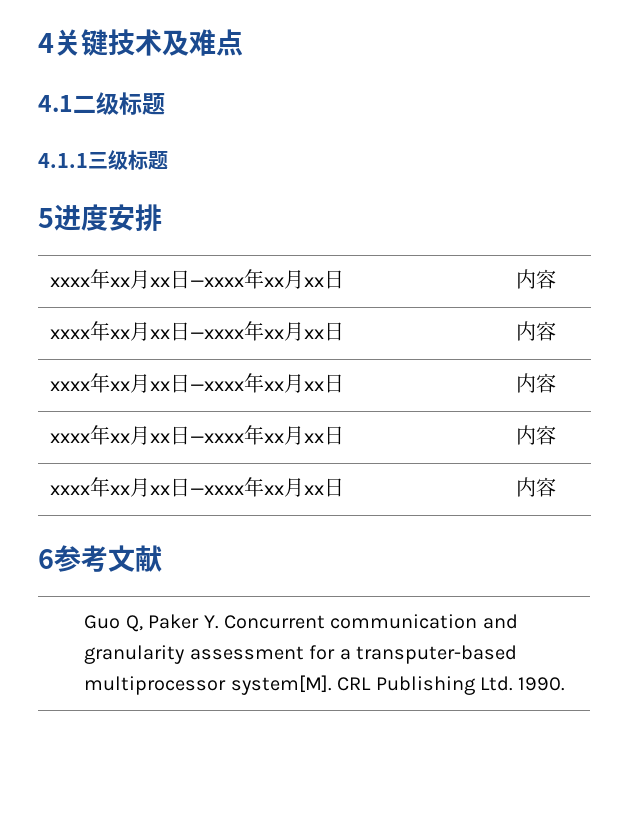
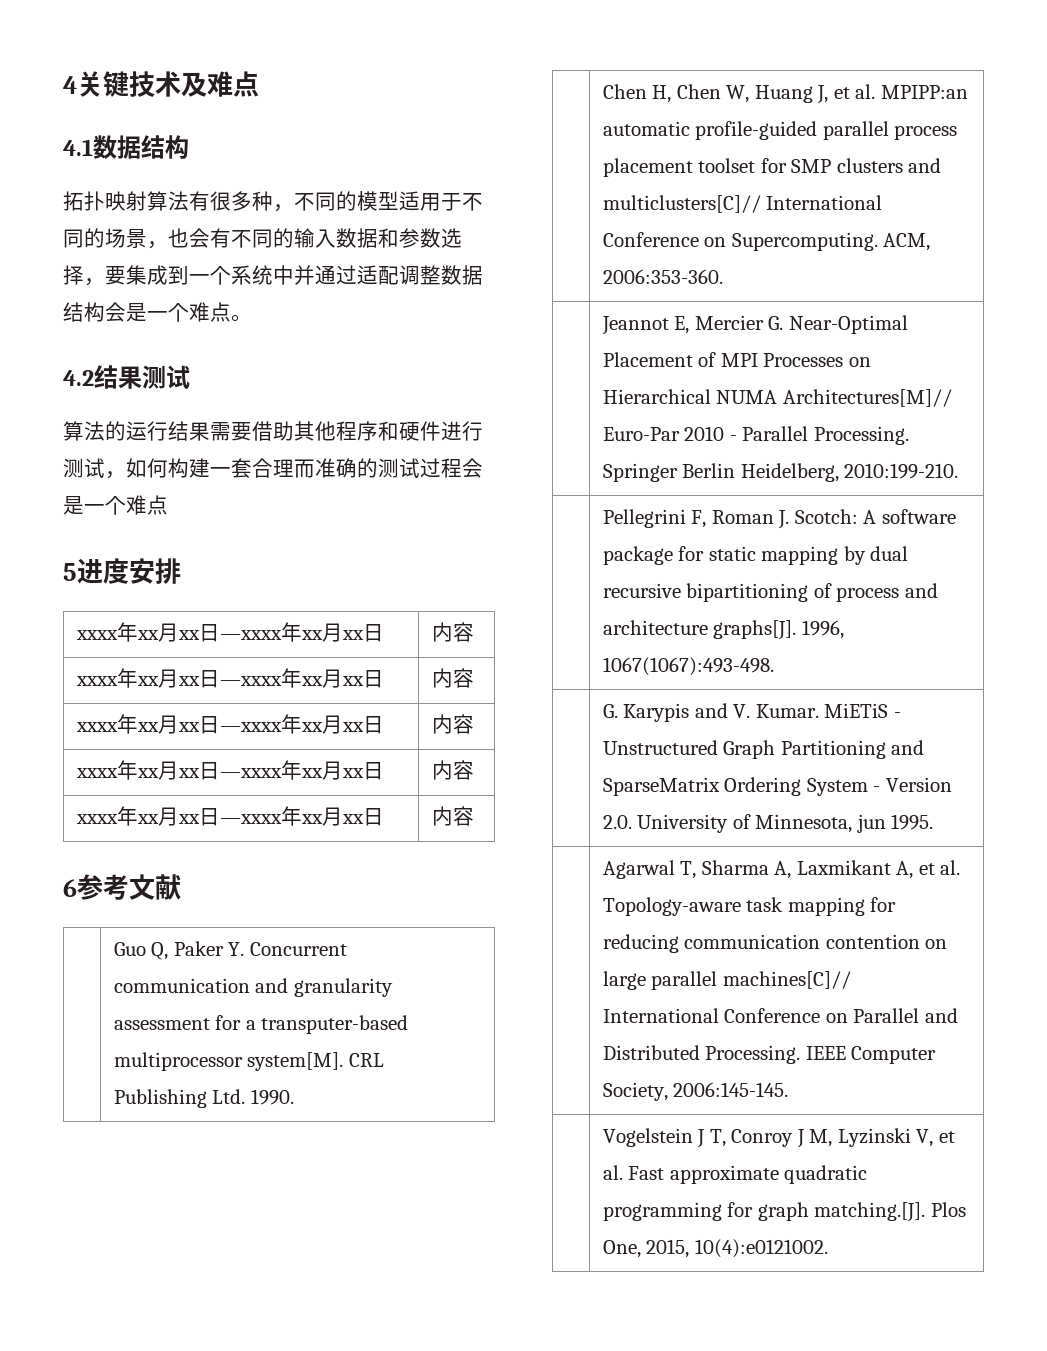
- 4.1二级标题
- 4.1.1三级标题
+ 4.1数据结构
+ 拓扑映射算法有很多种，不同的模型适用于不同的场景，也会有不同的输入数据和参数选择，要集成到一个系统中并通过适配调整数据结构会是一个难点。
+ 4.2结果测试
+ 算法的运行结果需要借助其他程序和硬件进行测试，如何构建一套合理而准确的测试过程会是一个难点
+ | Chen H, Chen W, Huang J, et al. MPIPP:an automatic profile-guided parallel process placement toolset for SMP clusters and multiclusters[C]// International Conference on Supercomputing. ACM, 2006:353-360.
+ | Jeannot E, Mercier G. Near-Optimal Placement of MPI Processes on Hierarchical NUMA Architectures[M]// Euro-Par 2010 - Parallel Processing. Springer Berlin Heidelberg, 2010:199-210.
+ | Pellegrini F, Roman J. Scotch: A software package for static mapping by dual recursive bipartitioning of process and architecture graphs[J]. 1996, 1067(1067):493-498.
+ | G. Karypis and V. Kumar. MiETiS - Unstructured Graph Partitioning and SparseMatrix Ordering System - Version 2.0. University of Minnesota, jun 1995.
+ | Agarwal T, Sharma A, Laxmikant A, et al. Topology-aware task mapping for reducing communication contention on large parallel machines[C]// International Conference on Parallel and Distributed Processing. IEEE Computer Society, 2006:145-145.
+ | Vogelstein J T, Conroy J M, Lyzinski V, et al. Fast approximate quadratic programming for graph matching.[J]. Plos One, 2015, 10(4):e0121002.

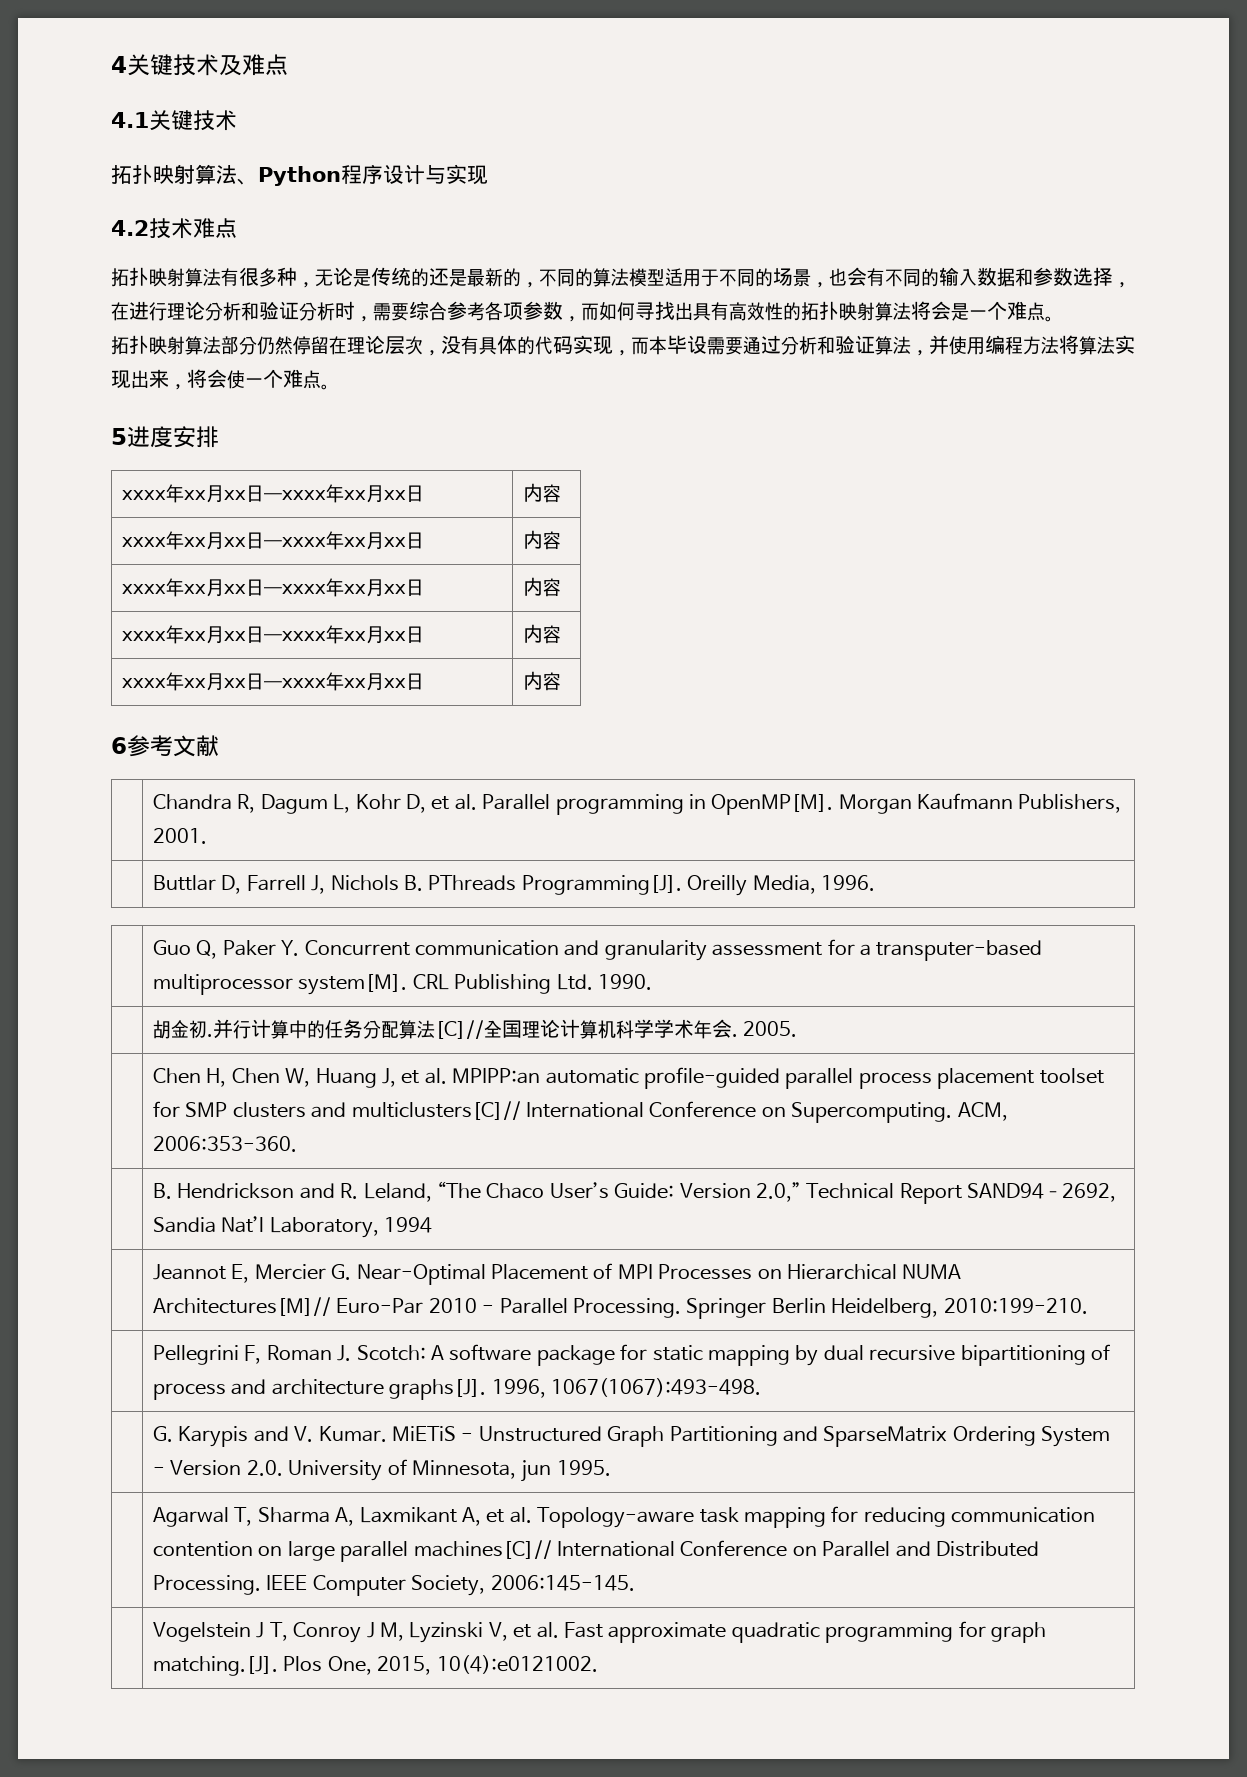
- 4.1数据结构
+ 4.1关键技术
+ 拓扑映射算法、Python程序设计与实现
+ 4.2技术难点
- 拓扑映射算法有很多种，不同的模型适用于不同的场景，也会有不同的输入数据和参数选择，要集成到一个系统中并通过适配调整数据结构会是一个难点。
- 4.2结果测试
- 算法的运行结果需要借助其他程序和硬件进行测试，如何构建一套合理而准确的测试过程会是一个难点
+ 拓扑映射算法有很多种，无论是传统的还是最新的，不同的算法模型适用于不同的场景，也会有不同的输入数据和参数选择，在进行理论分析和验证分析时，需要综合参考各项参数，而如何寻找出具有高效性的拓扑映射算法将会是一个难点。
+ 拓扑映射算法部分仍然停留在理论层次，没有具体的代码实现，而本毕设需要通过分析和验证算法，并使用编程方法将算法实现出来，将会使一个难点。
+ | Chandra R, Dagum L, Kohr D, et al. Parallel programming in OpenMP[M]. Morgan Kaufmann Publishers, 2001.
+ | Buttlar D, Farrell J, Nichols B. PThreads Programming[J]. Oreilly Media, 1996.
+ | 胡金初.并行计算中的任务分配算法[C]//全国理论计算机科学学术年会. 2005.
+ | B. Hendrickson and R. Leland, “The Chaco User’s Guide: Version 2.0,” Technical Report SAND94–2692, Sandia Nat’l Laboratory, 1994

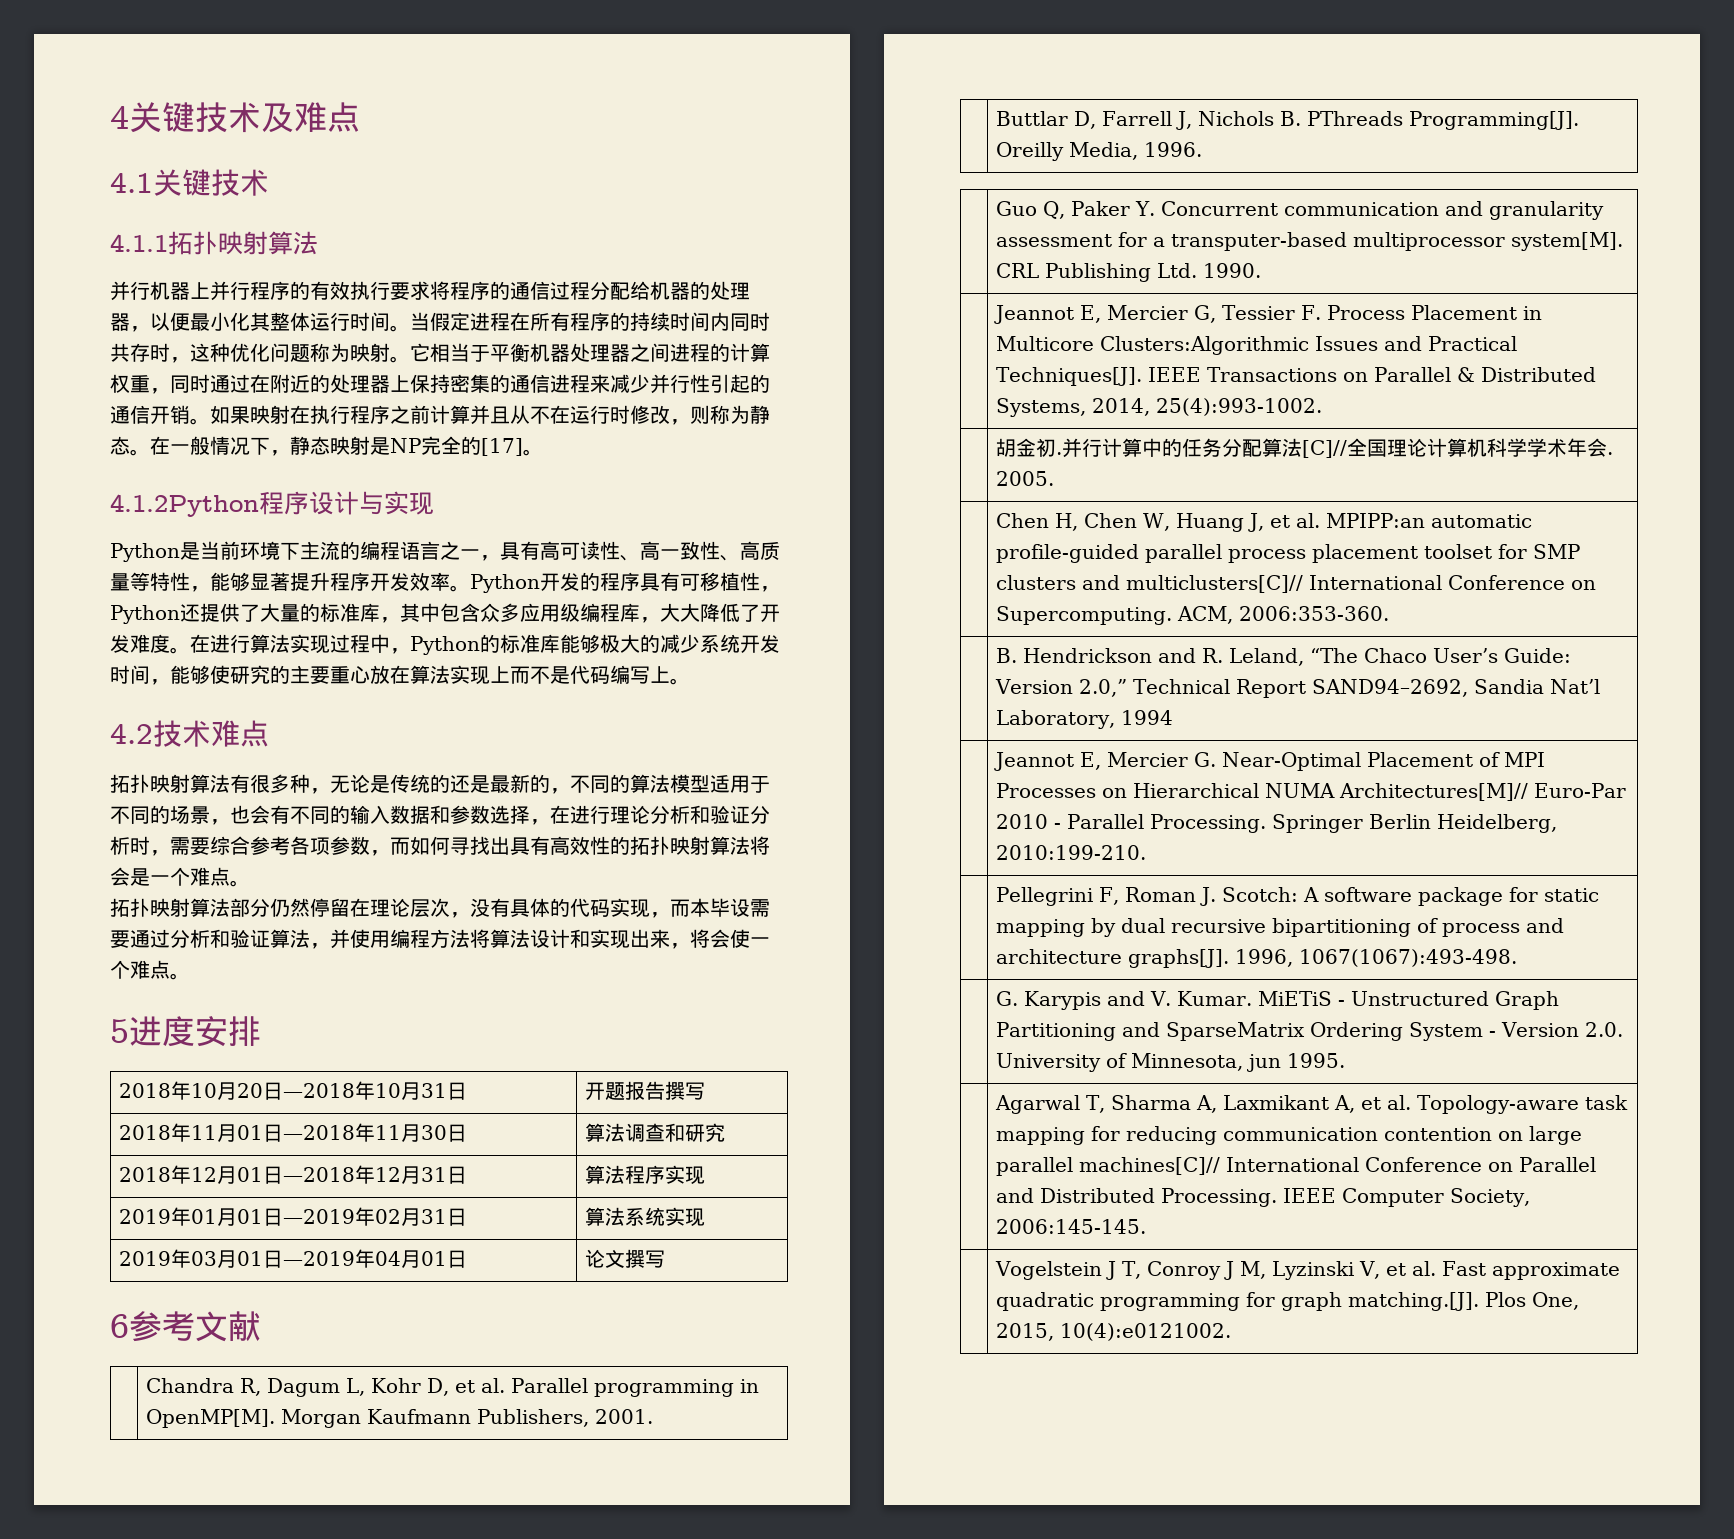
- 拓扑映射算法、Python程序设计与实现
+ 4.1.1拓扑映射算法
+ 并行机器上并行程序的有效执行要求将程序的通信过程分配给机器的处理器，以便最小化其整体运行时间。当假定进程在所有程序的持续时间内同时共存时，这种优化问题称为映射。它相当于平衡机器处理器之间进程的计算权重，同时通过在附近的处理器上保持密集的通信进程来减少并行性引起的通信开销。如果映射在执行程序之前计算并且从不在运行时修改，则称为静态。在一般情况下，静态映射是NP完全的[17]。
+ 4.1.2Python程序设计与实现
+ Python是当前环境下主流的编程语言之一，具有高可读性、高一致性、高质量等特性，能够显著提升程序开发效率。Python开发的程序具有可移植性，Python还提供了大量的标准库，其中包含众多应用级编程库，大大降低了开发难度。在进行算法实现过程中，Python的标准库能够极大的减少系统开发时间，能够使研究的主要重心放在算法实现上而不是代码编写上。
- 拓扑映射算法部分仍然停留在理论层次，没有具体的代码实现，而本毕设需要通过分析和验证算法，并使用编程方法将算法实现出来，将会使一个难点。
+ 拓扑映射算法部分仍然停留在理论层次，没有具体的代码实现，而本毕设需要通过分析和验证算法，并使用编程方法将算法设计和实现出来，将会使一个难点。
  5进度安排
- xxxx年xx月xx日—xxxx年xx月xx日 | 内容
- xxxx年xx月xx日—xxxx年xx月xx日 | 内容
- xxxx年xx月xx日—xxxx年xx月xx日 | 内容
- xxxx年xx月xx日—xxxx年xx月xx日 | 内容
- xxxx年xx月xx日—xxxx年xx月xx日 | 内容
+ 2018年10月20日—2018年10月31日 | 开题报告撰写
+ 2018年11月01日—2018年11月30日 | 算法调查和研究
+ 2018年12月01日—2018年12月31日 | 算法程序实现
+ 2019年01月01日—2019年02月31日 | 算法系统实现
+ 2019年03月01日—2019年04月01日 | 论文撰写
+ | Jeannot E, Mercier G, Tessier F. Process Placement in Multicore Clusters:Algorithmic Issues and Practical Techniques[J]. IEEE Transactions on Parallel & Distributed Systems, 2014, 25(4):993-1002.

